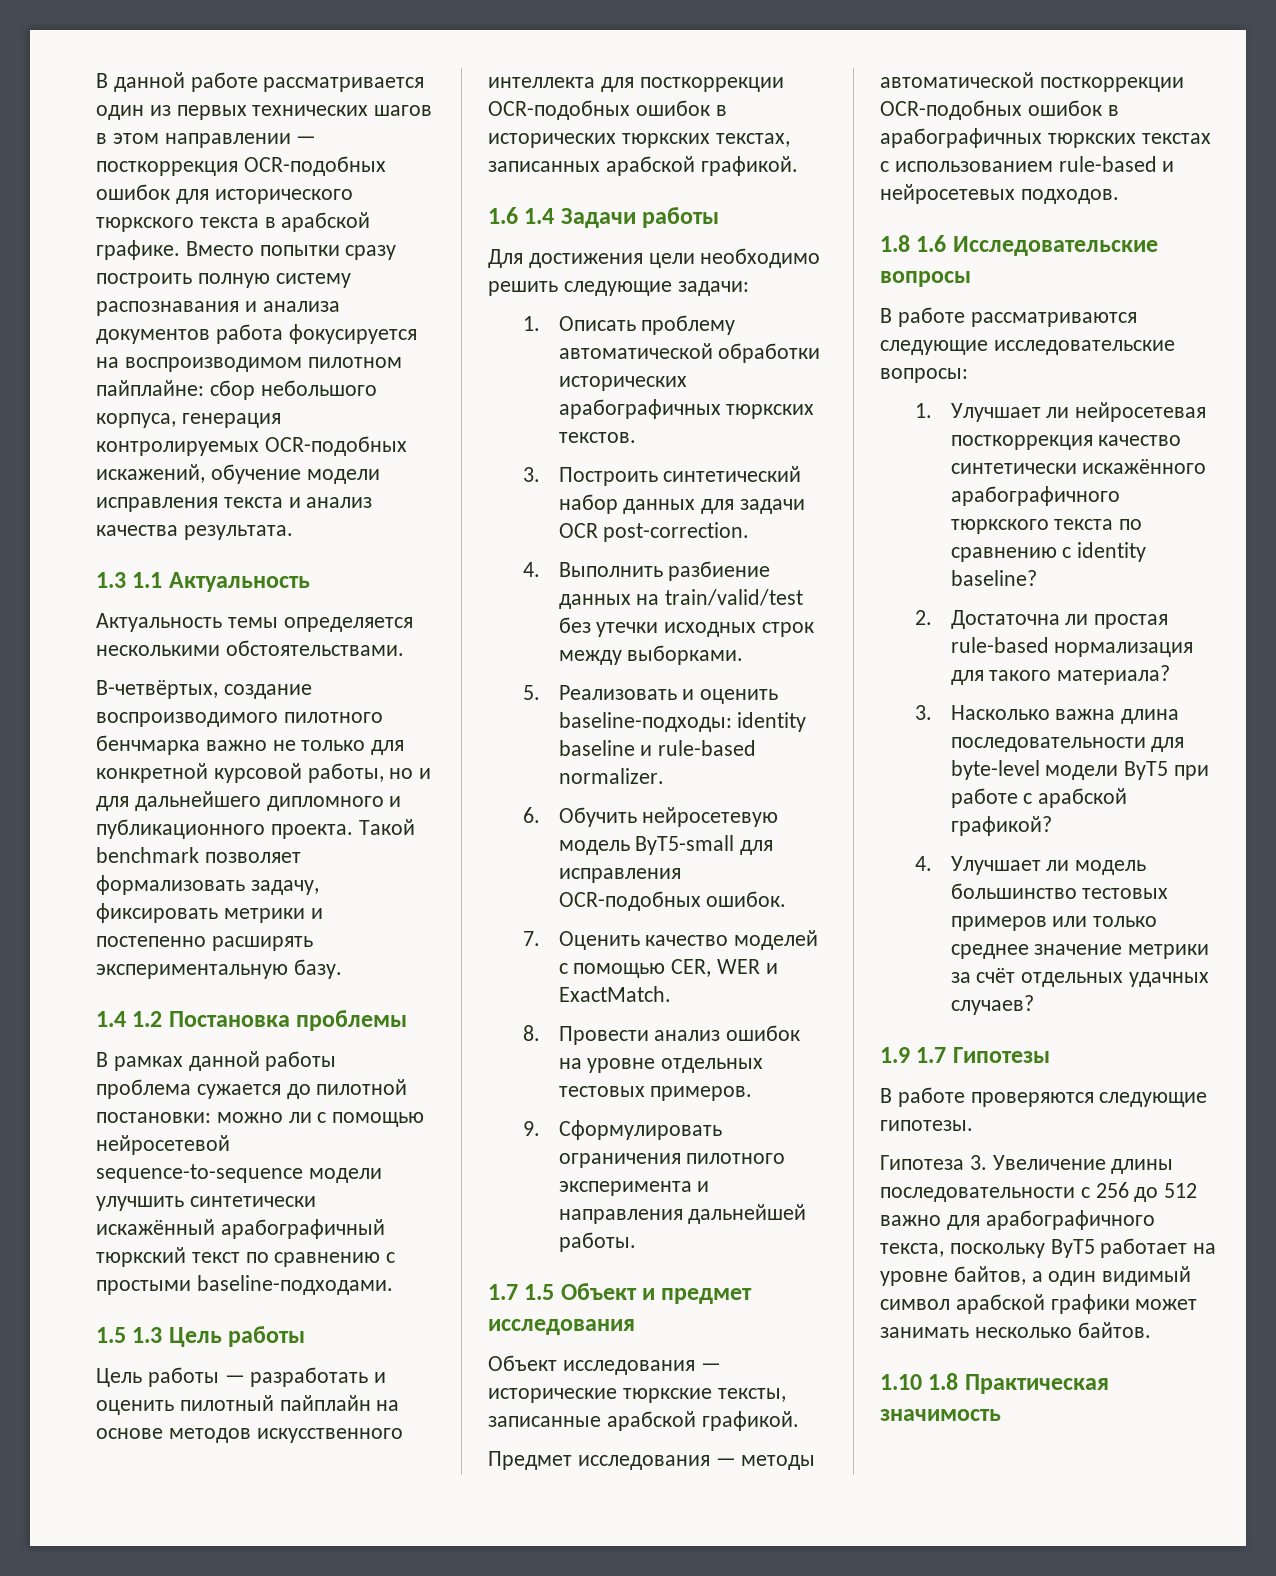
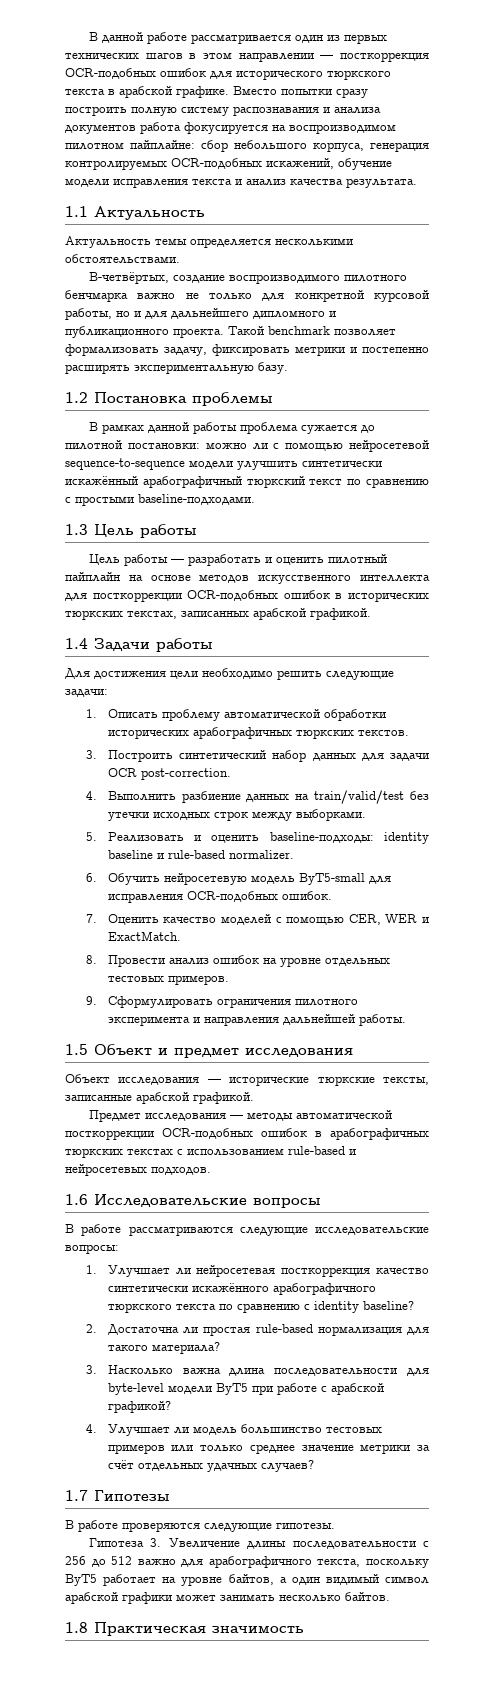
- 1.3 1.1 Актуальность
+ 1.1 Актуальность
- 1.4 1.2 Постановка проблемы
+ 1.2 Постановка проблемы
- 1.5 1.3 Цель работы
+ 1.3 Цель работы
- 1.6 1.4 Задачи работы
+ 1.4 Задачи работы
- 1.7 1.5 Объект и предмет исследования
+ 1.5 Объект и предмет исследования
- 1.8 1.6 Исследовательские вопросы
+ 1.6 Исследовательские вопросы
- 1.9 1.7 Гипотезы
+ 1.7 Гипотезы
- 1.10 1.8 Практическая значимость
+ 1.8 Практическая значимость

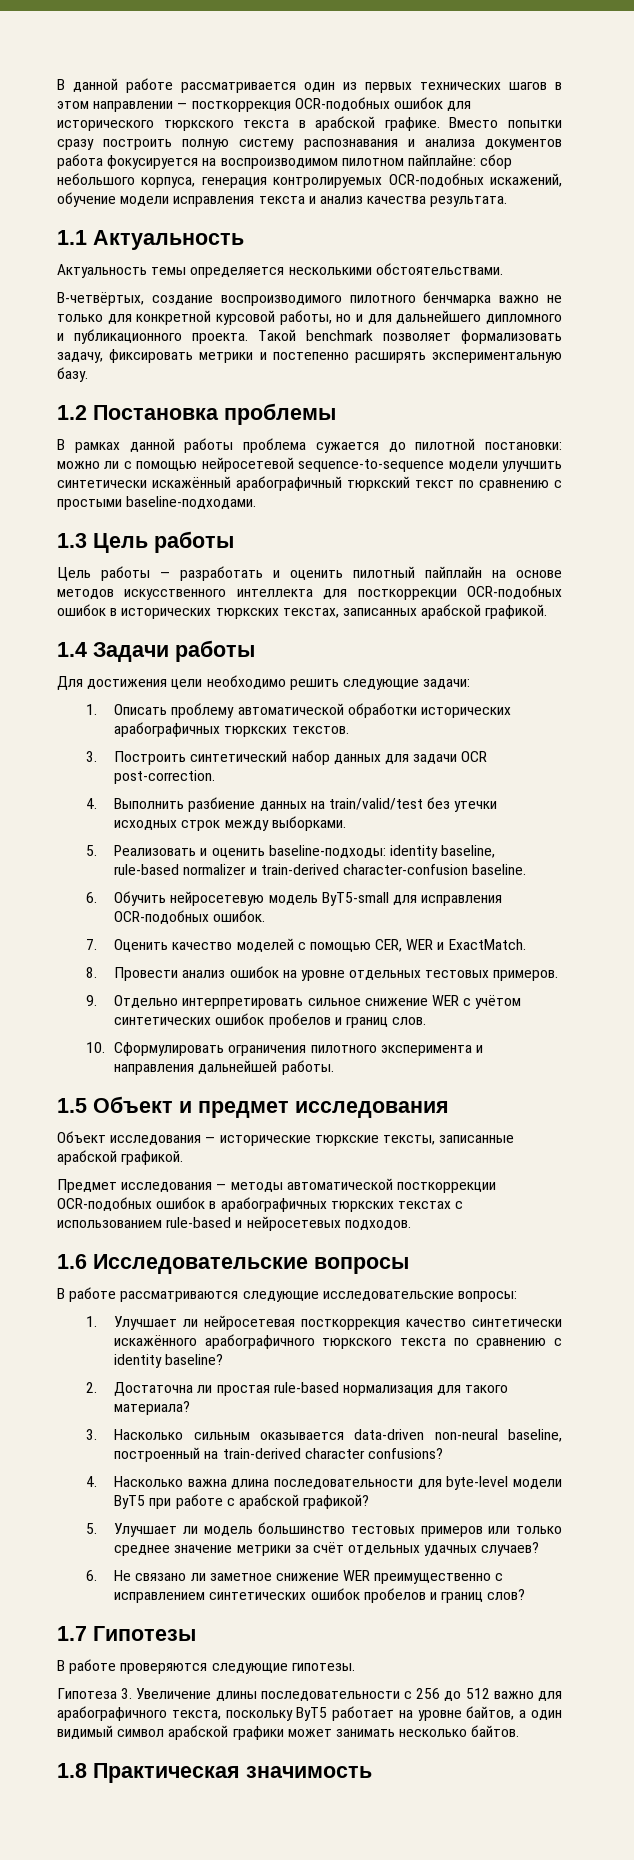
- 5. Реализовать и оценить baseline-подходы: identity baseline и rule-based normalizer.
+ 5. Реализовать и оценить baseline-подходы: identity baseline, rule-based normalizer и train-derived character-confusion baseline.
- 9. Сформулировать ограничения пилотного эксперимента и направления дальнейшей работы.
+ 9. Отдельно интерпретировать сильное снижение WER с учётом синтетических ошибок пробелов и границ слов.
+ 10. Сформулировать ограничения пилотного эксперимента и направления дальнейшей работы.
- 3. Насколько важна длина последовательности для byte-level модели ByT5 при работе с арабской графикой?
+ 3. Насколько сильным оказывается data-driven non-neural baseline, построенный на train-derived character confusions?
+ 4. Насколько важна длина последовательности для byte-level модели ByT5 при работе с арабской графикой?
- 4. Улучшает ли модель большинство тестовых примеров или только среднее значение метрики за счёт отдельных удачных случаев?
+ 5. Улучшает ли модель большинство тестовых примеров или только среднее значение метрики за счёт отдельных удачных случаев?
+ 6. Не связано ли заметное снижение WER преимущественно с исправлением синтетических ошибок пробелов и границ слов?

